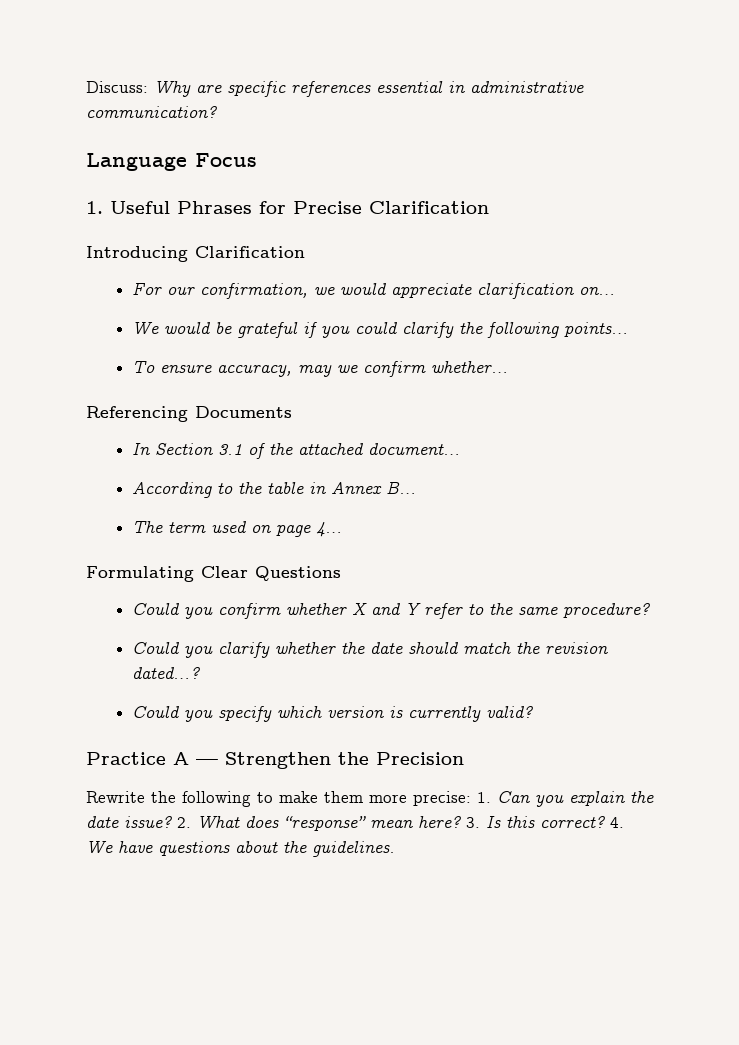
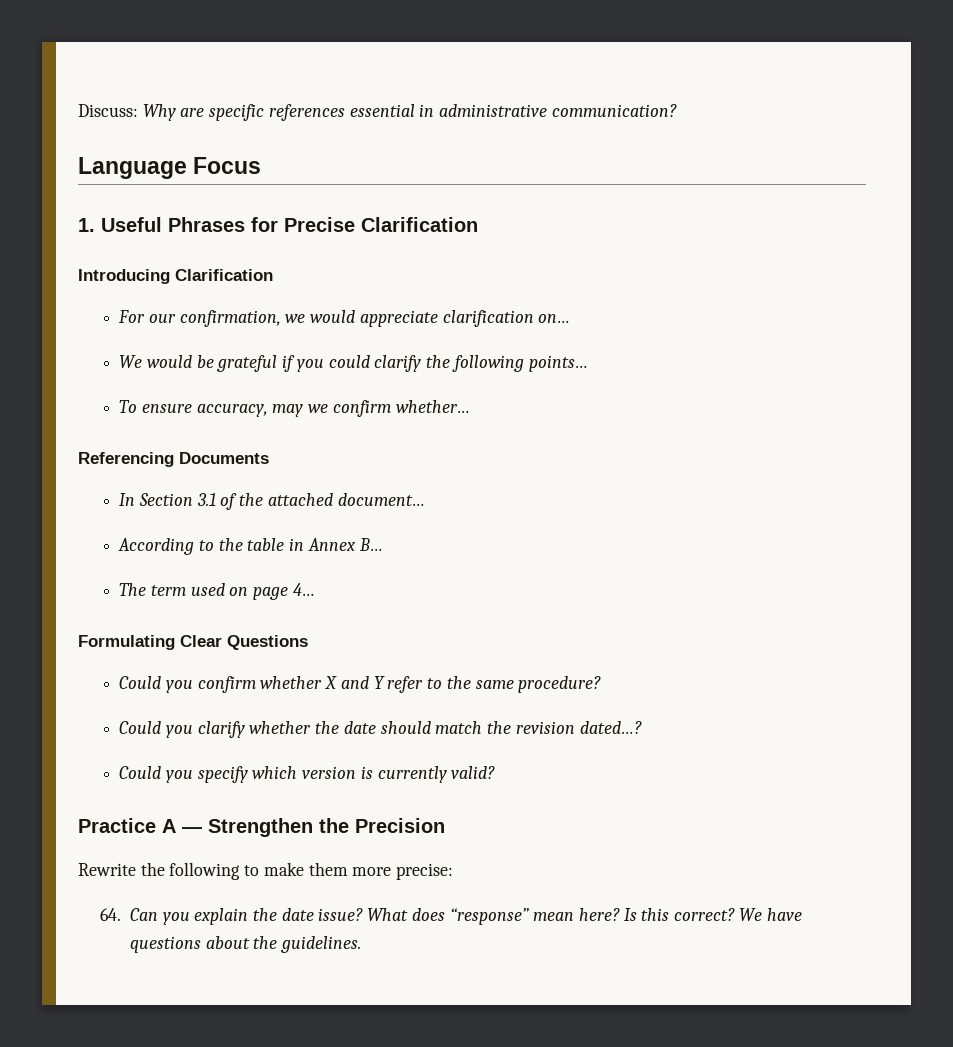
- Rewrite the following to make them more precise: 1. Can you explain the date issue?
+ Rewrite the following to make them more precise:
+ 64. Can you explain the date issue?
- 2. What does “response” mean here?
+ What does “response” mean here?
- 3. Is this correct?
+ Is this correct?
- 4. We have questions about the guidelines.
+ We have questions about the guidelines.

